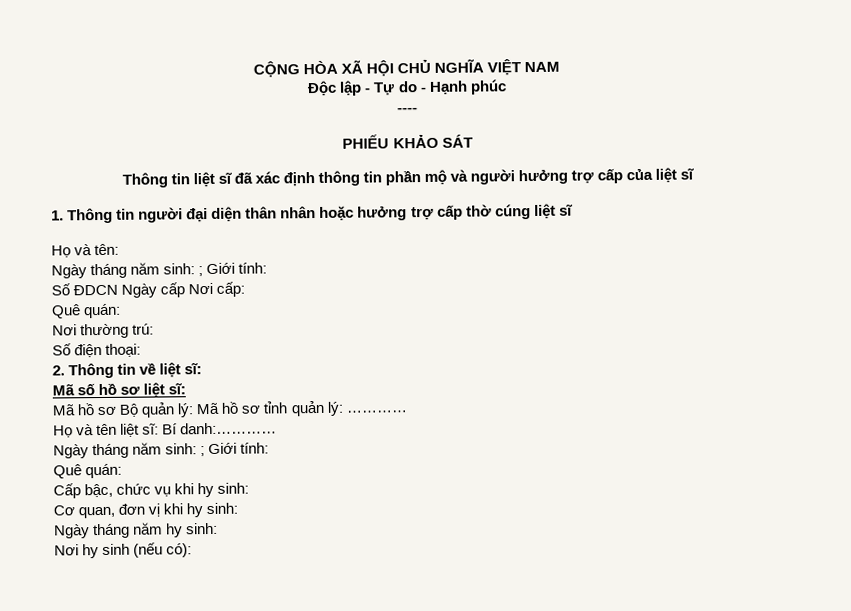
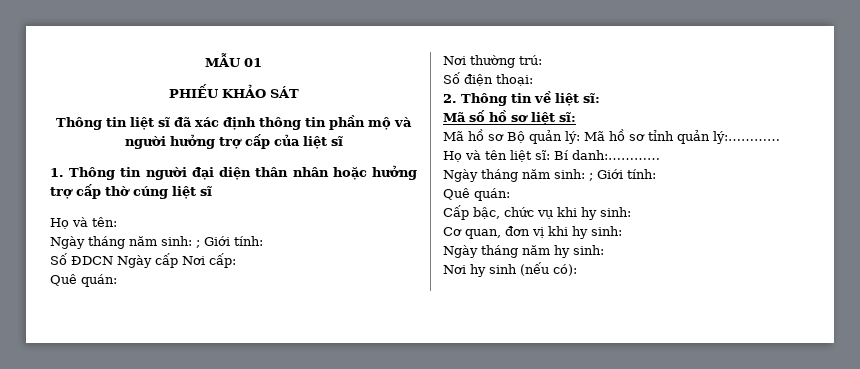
- CỘNG HÒA XÃ HỘI CHỦ NGHĨA VIỆT NAM
- Độc lập - Tự do - Hạnh phúc
- ----
+ MẪU 01
- Mã hồ sơ Bộ quản lý: Mã hồ sơ tỉnh quản lý: …………
+ Mã hồ sơ Bộ quản lý: Mã hồ sơ tỉnh quản lý:…………

